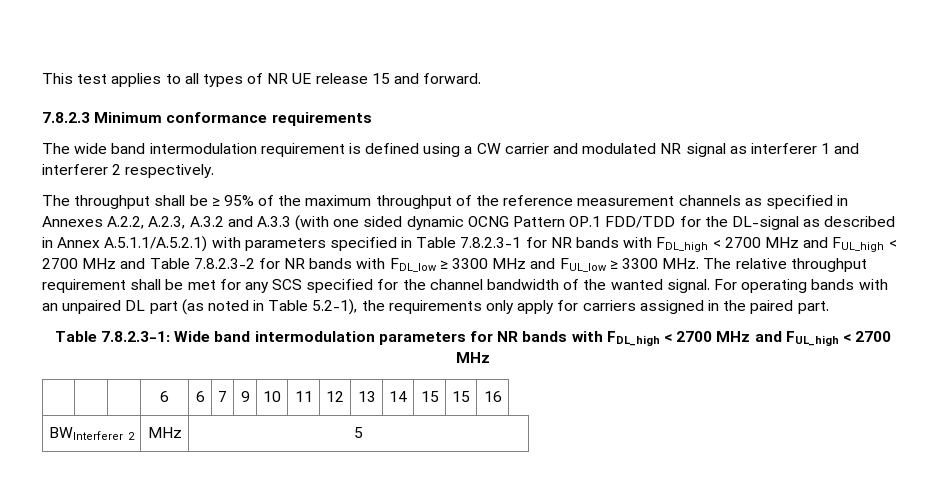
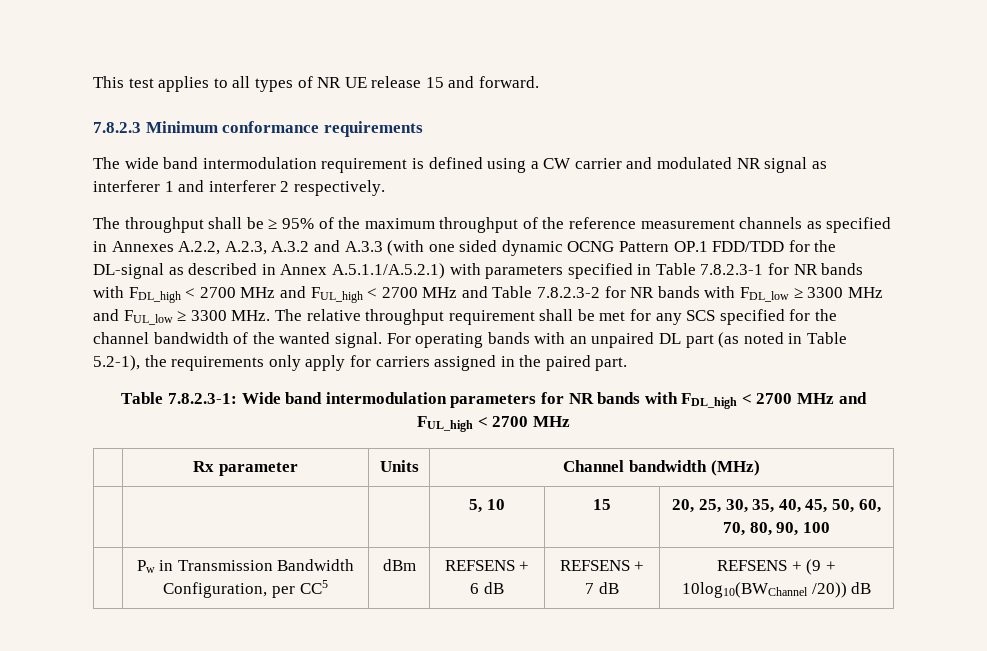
- | | | 6 | 6 | 7 | 9 | 10 | 11 | 12 | 13 | 14 | 15 | 15 | 16
- BWInterferer 2 | MHz | 5
+ | Rx parameter | Units | Channel bandwidth (MHz)
+ | | | 5, 10 | 15 | 20, 25, 30, 35, 40, 45, 50, 60, 70, 80, 90, 100
+ | Pw in Transmission Bandwidth Configuration, per CC5 | dBm | REFSENS + 6 dB | REFSENS + 7 dB | REFSENS + (9 + 10log10(BWChannel /20)) dB

